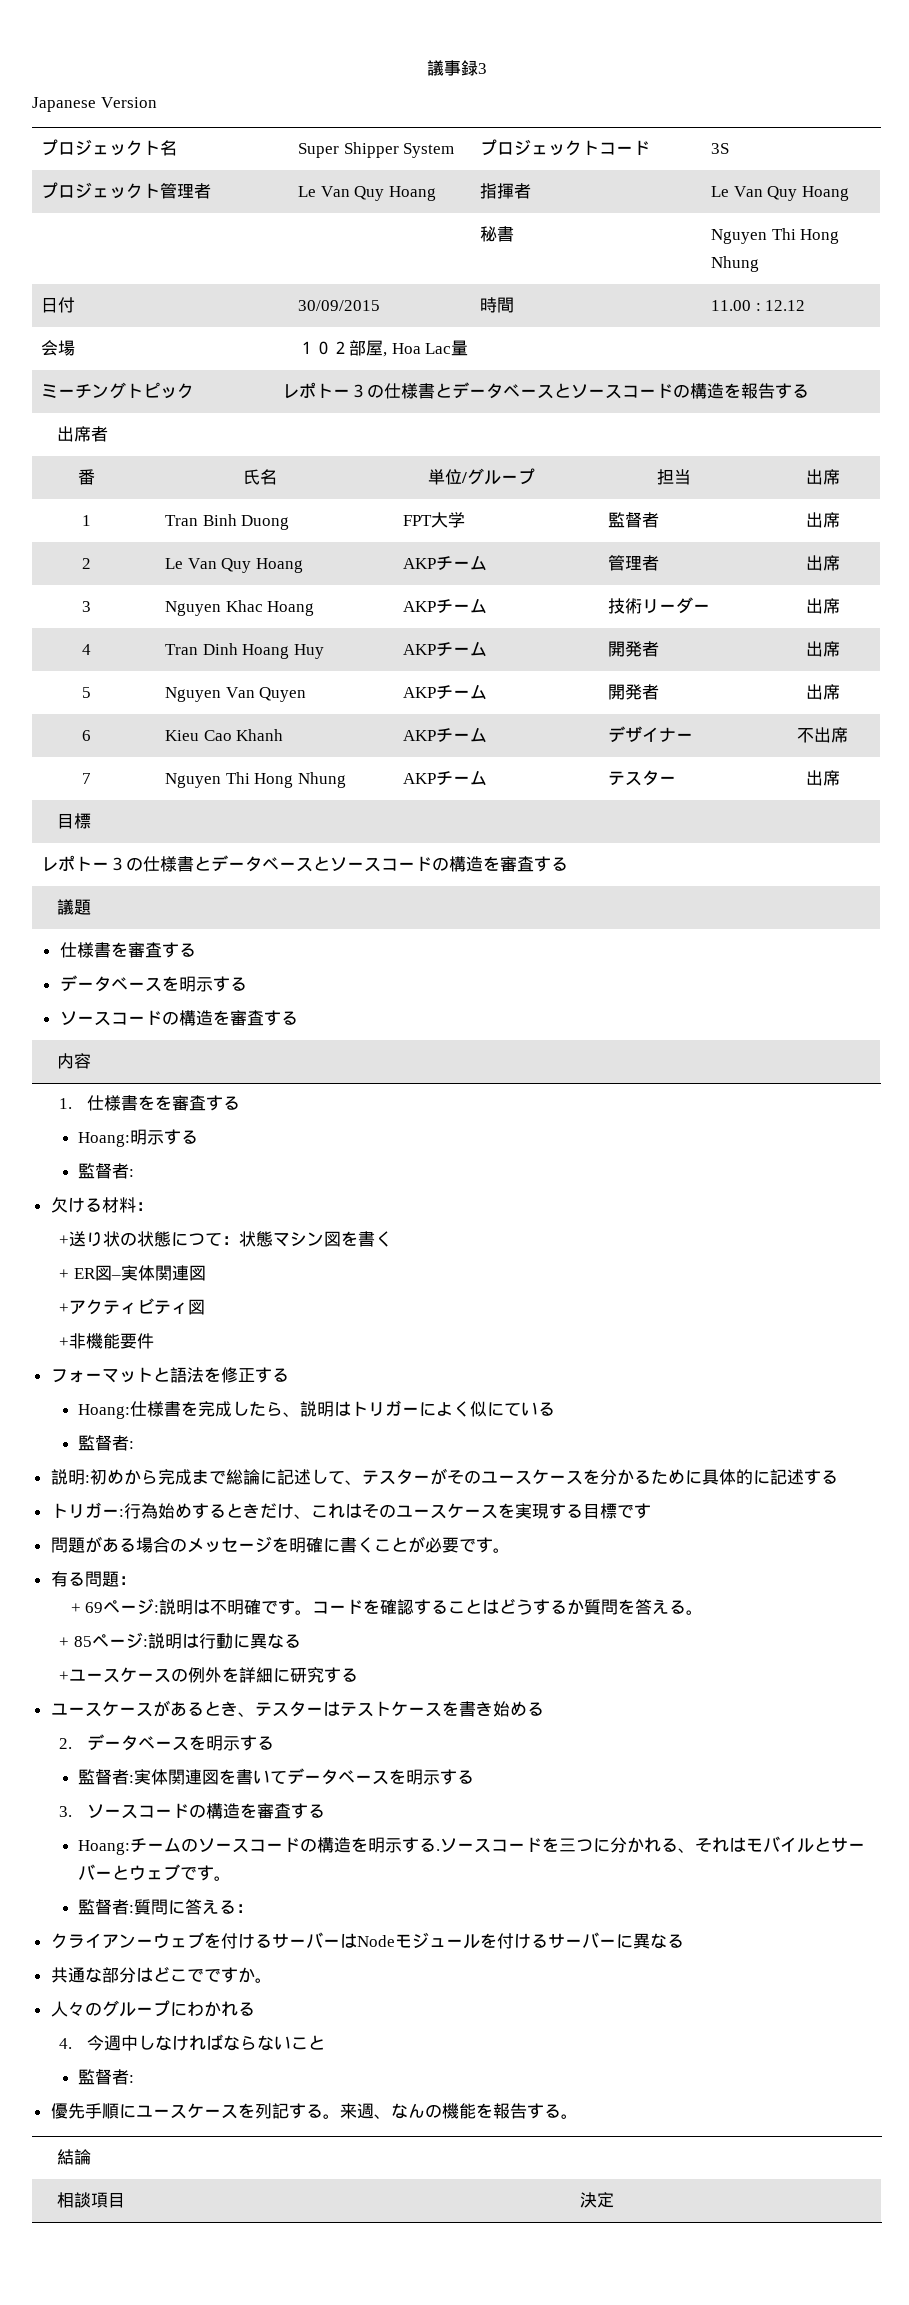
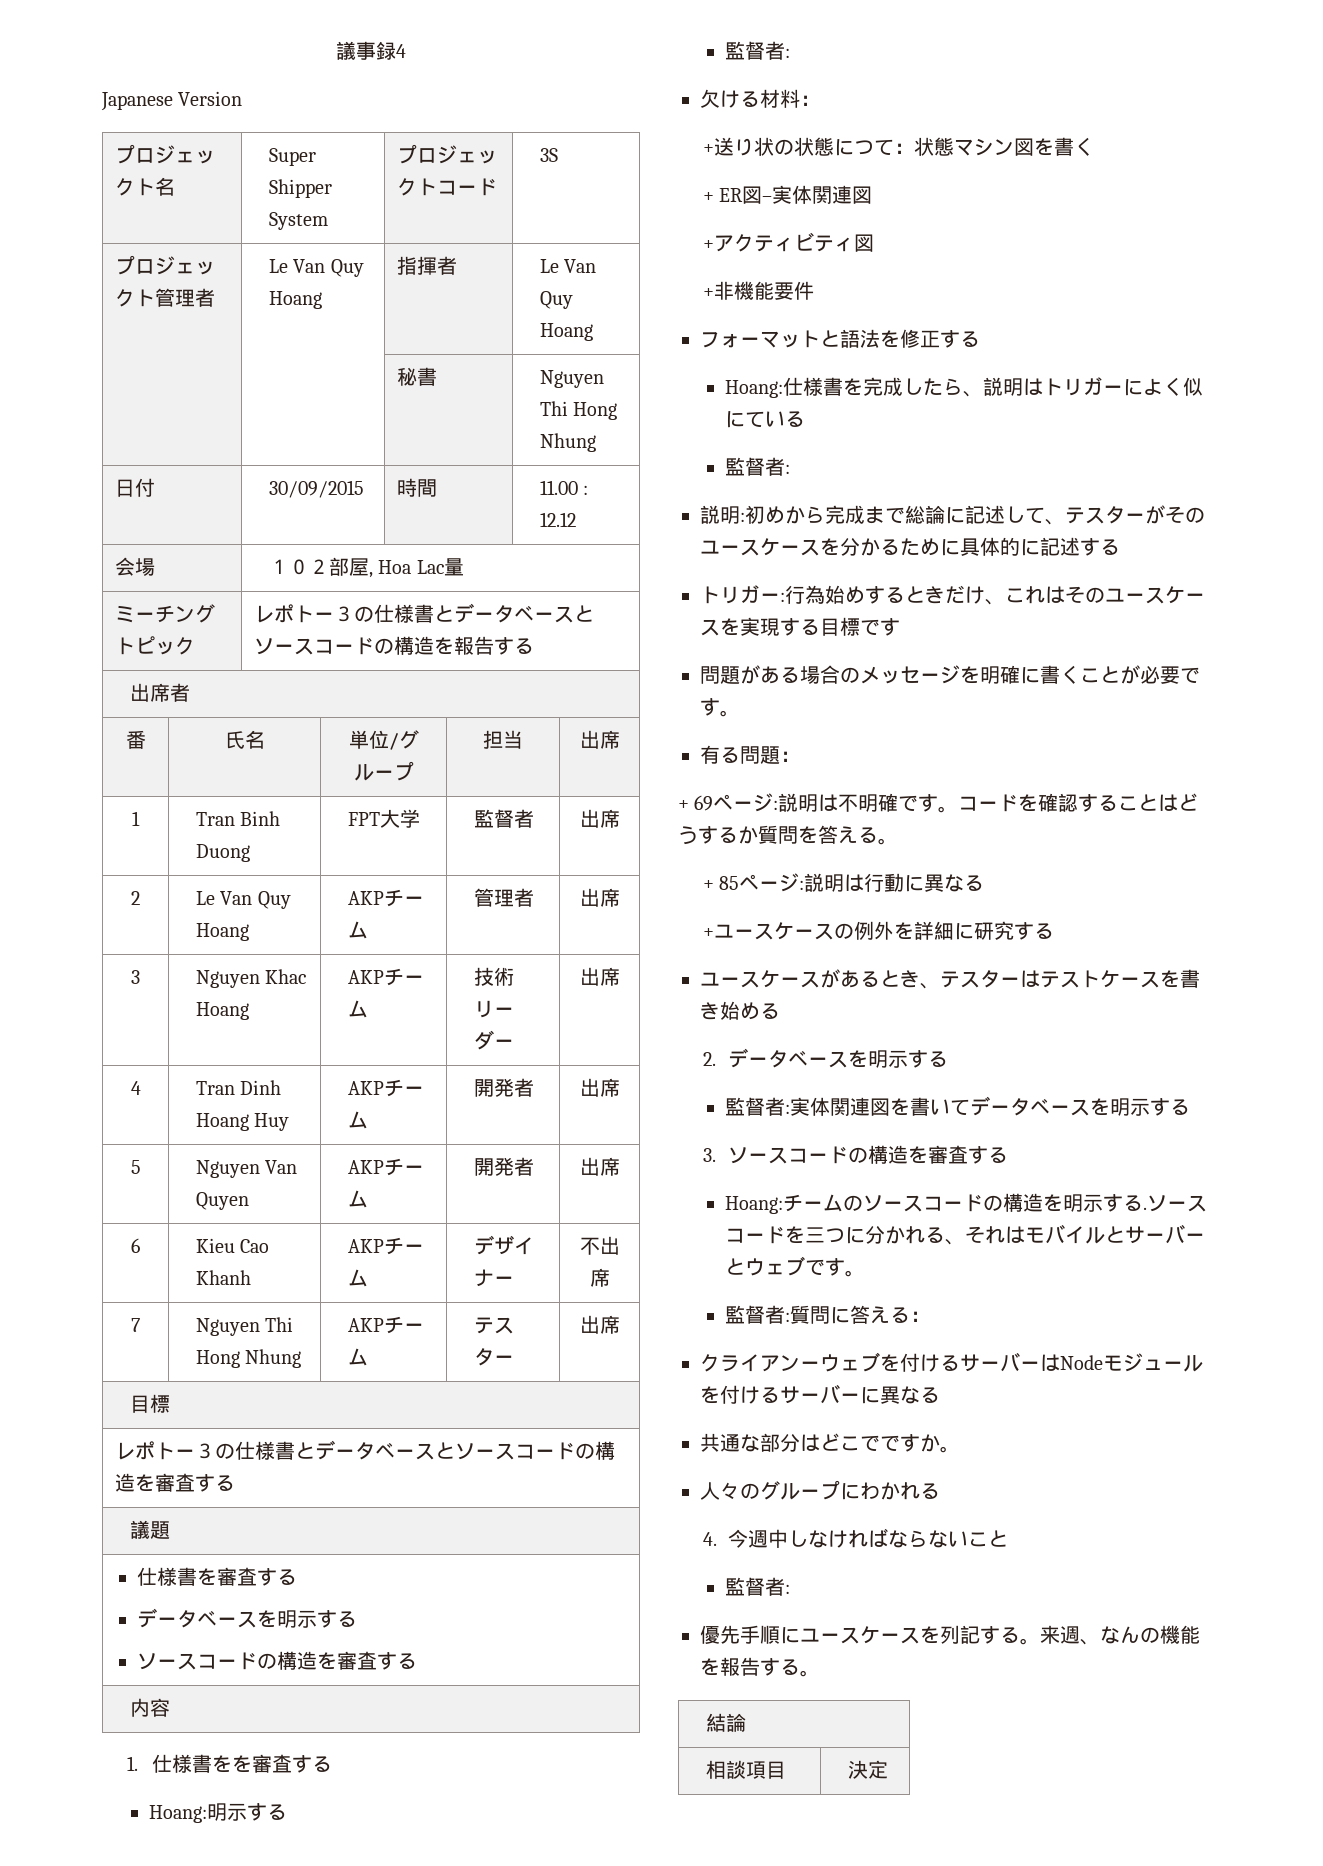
- 議事録3
+ 議事録4

